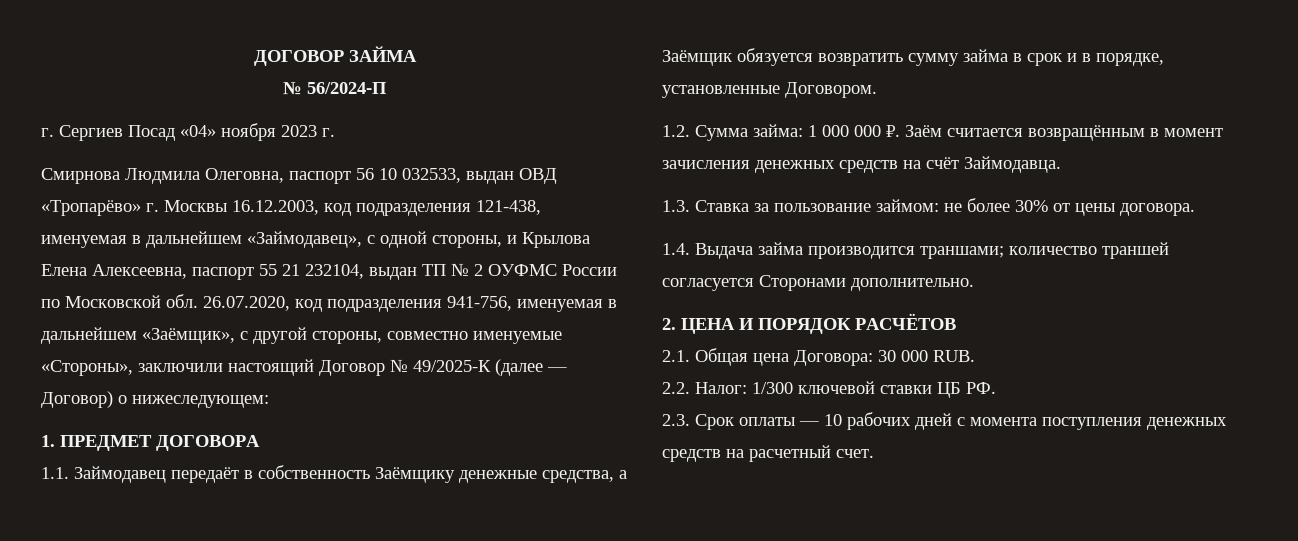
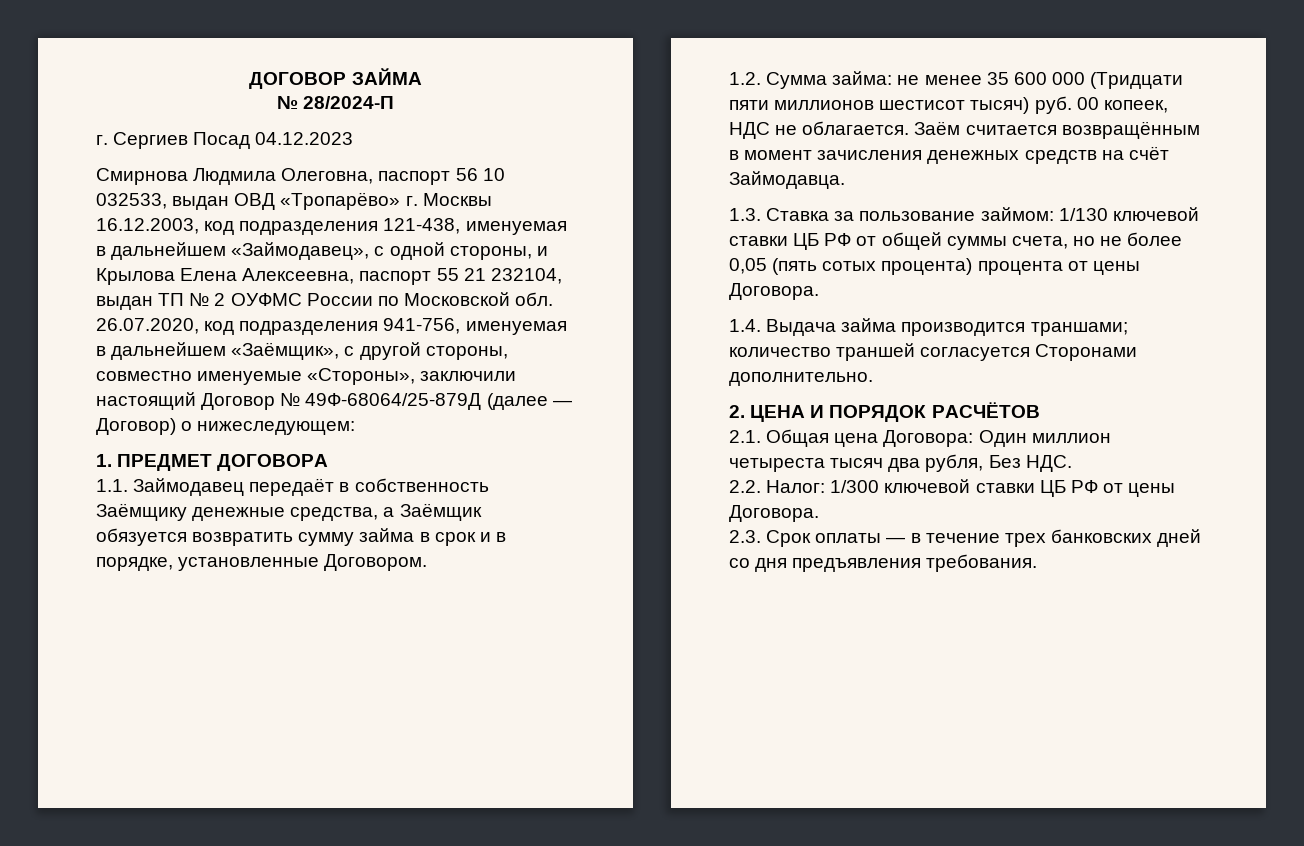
- № 56/2024-П
+ № 28/2024-П
- г. Сергиев Посад «04» ноября 2023 г.
+ г. Сергиев Посад 04.12.2023
- 26.07.2020, код подразделения 941-756, именуемая в дальнейшем «Заёмщик», с другой стороны, совместно именуемые «Стороны», заключили настоящий Договор № 49/2025-К (далее — Договор) о нижеследующем:
+ 26.07.2020, код подразделения 941-756, именуемая в дальнейшем «Заёмщик», с другой стороны, совместно именуемые «Стороны», заключили настоящий Договор № 49Ф-68064/25-879Д (далее — Договор) о нижеследующем:
- 1.2. Сумма займа: 1 000 000 ₽.
+ 1.2. Сумма займа: не менее 35 600 000 (Тридцати пяти миллионов шестисот тысяч) руб. 00 копеек, НДС не облагается.
- 1.3. Ставка за пользование займом: не более 30% от цены договора.
+ 1.3. Ставка за пользование займом: 1/130 ключевой ставки ЦБ РФ от общей суммы счета, но не более 0,05 (пять сотых процента) процента от цены Договора.
- 2.1. Общая цена Договора: 30 000 RUB.
+ 2.1. Общая цена Договора: Один миллион четыреста тысяч два рубля, Без НДС.
- 2.2. Налог: 1/300 ключевой ставки ЦБ РФ.
+ 2.2. Налог: 1/300 ключевой ставки ЦБ РФ от цены Договора.
- 2.3. Срок оплаты — 10 рабочих дней с момента поступления денежных средств на расчетный счет.
+ 2.3. Срок оплаты — в течение трех банковских дней со дня предъявления требования.

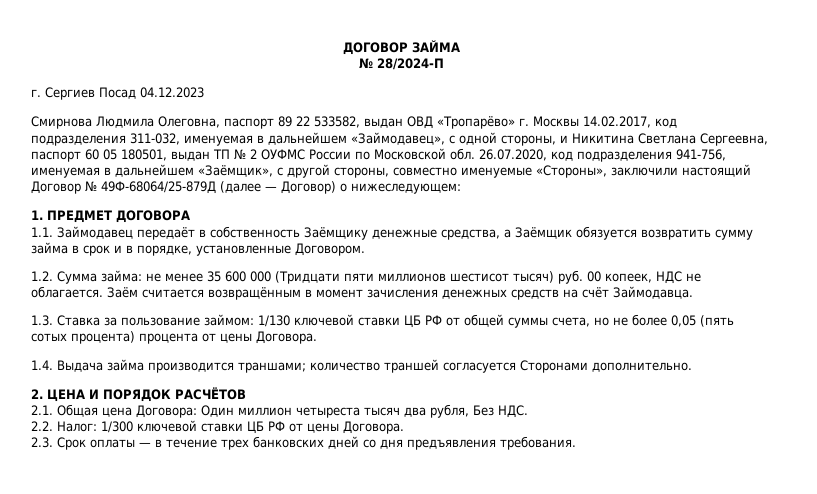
- Смирнова Людмила Олеговна, паспорт 56 10 032533, выдан ОВД «Тропарёво» г. Москвы 16.12.2003, код подразделения 121-438, именуемая в дальнейшем «Займодавец», с одной стороны, и Крылова Елена Алексеевна, паспорт 55 21 232104, выдан ТП № 2 ОУФМС России по Московской обл.
+ Смирнова Людмила Олеговна, паспорт 89 22 533582, выдан ОВД «Тропарёво» г. Москвы 14.02.2017, код подразделения 311-032, именуемая в дальнейшем «Займодавец», с одной стороны, и Никитина Светлана Сергеевна, паспорт 60 05 180501, выдан ТП № 2 ОУФМС России по Московской обл.

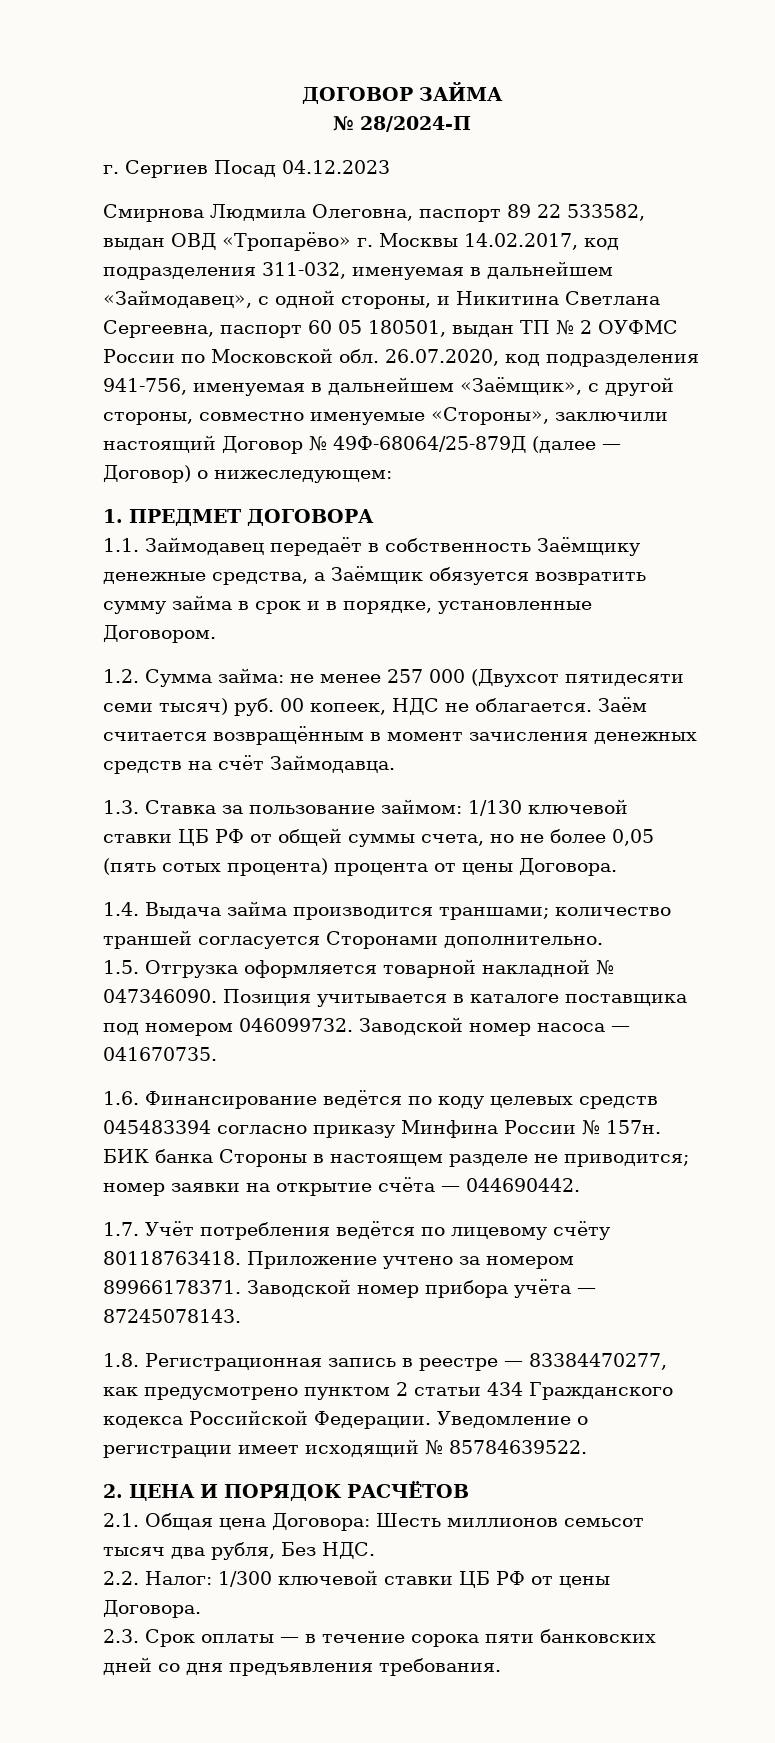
- 1.2. Сумма займа: не менее 35 600 000 (Тридцати пяти миллионов шестисот тысяч) руб. 00 копеек, НДС не облагается.
+ 1.2. Сумма займа: не менее 257 000 (Двухсот пятидесяти семи тысяч) руб. 00 копеек, НДС не облагается.
+ 1.5. Отгрузка оформляется товарной накладной № 047346090. Позиция учитывается в каталоге поставщика под номером 046099732. Заводской номер насоса — 041670735.
+ 1.6. Финансирование ведётся по коду целевых средств 045483394 согласно приказу Минфина России № 157н. БИК банка Стороны в настоящем разделе не приводится; номер заявки на открытие счёта — 044690442.
+ 1.7. Учёт потребления ведётся по лицевому счёту 80118763418. Приложение учтено за номером 89966178371. Заводской номер прибора учёта — 87245078143.
+ 1.8. Регистрационная запись в реестре — 83384470277, как предусмотрено пунктом 2 статьи 434 Гражданского кодекса Российской Федерации. Уведомление о регистрации имеет исходящий № 85784639522.
- 2.1. Общая цена Договора: Один миллион четыреста тысяч два рубля, Без НДС.
+ 2.1. Общая цена Договора: Шесть миллионов семьсот тысяч два рубля, Без НДС.
- 2.3. Срок оплаты — в течение трех банковских дней со дня предъявления требования.
+ 2.3. Срок оплаты — в течение сорока пяти банковских дней со дня предъявления требования.

